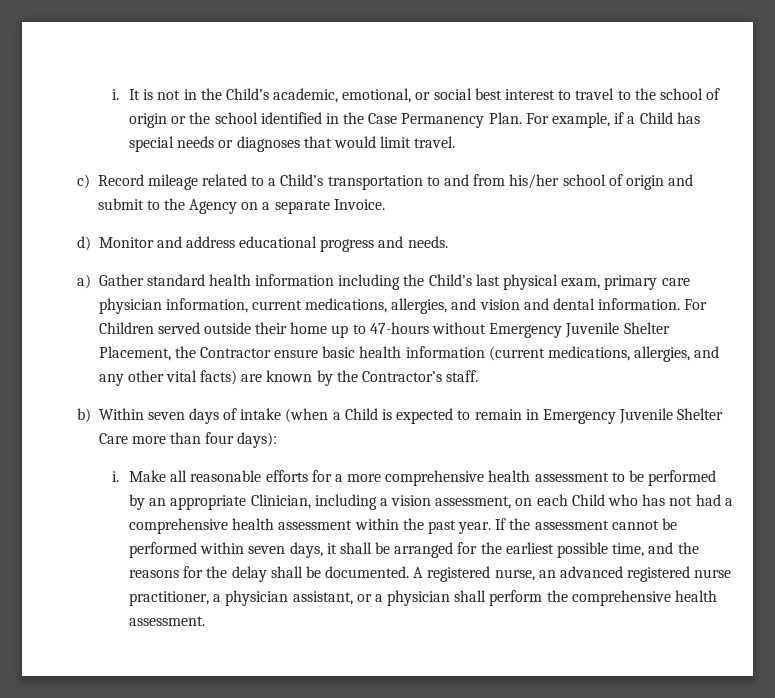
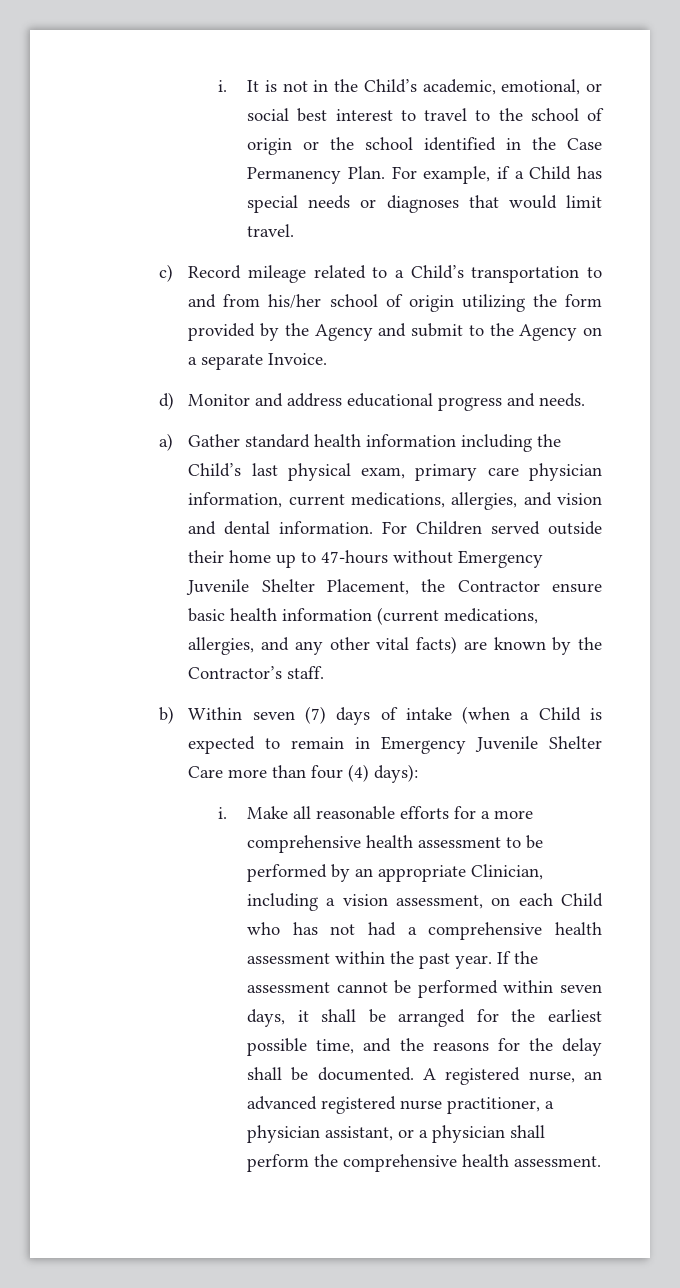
- c) Record mileage related to a Child’s transportation to and from his/her school of origin and submit to the Agency on a separate Invoice.
+ c) Record mileage related to a Child’s transportation to and from his/her school of origin utilizing the form provided by the Agency and submit to the Agency on a separate Invoice.
- b) Within seven days of intake (when a Child is expected to remain in Emergency Juvenile Shelter Care more than four days):
+ b) Within seven (7) days of intake (when a Child is expected to remain in Emergency Juvenile Shelter Care more than four (4) days):

